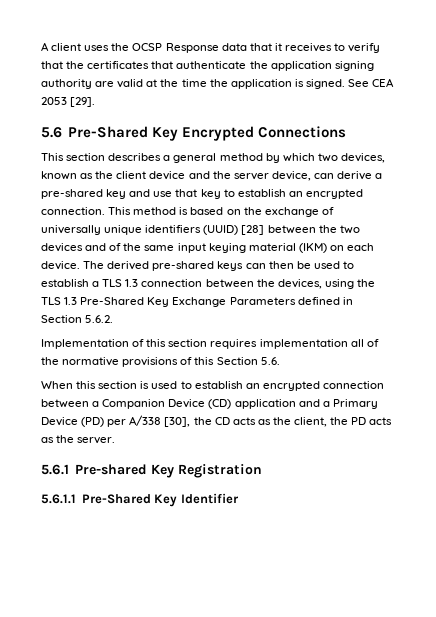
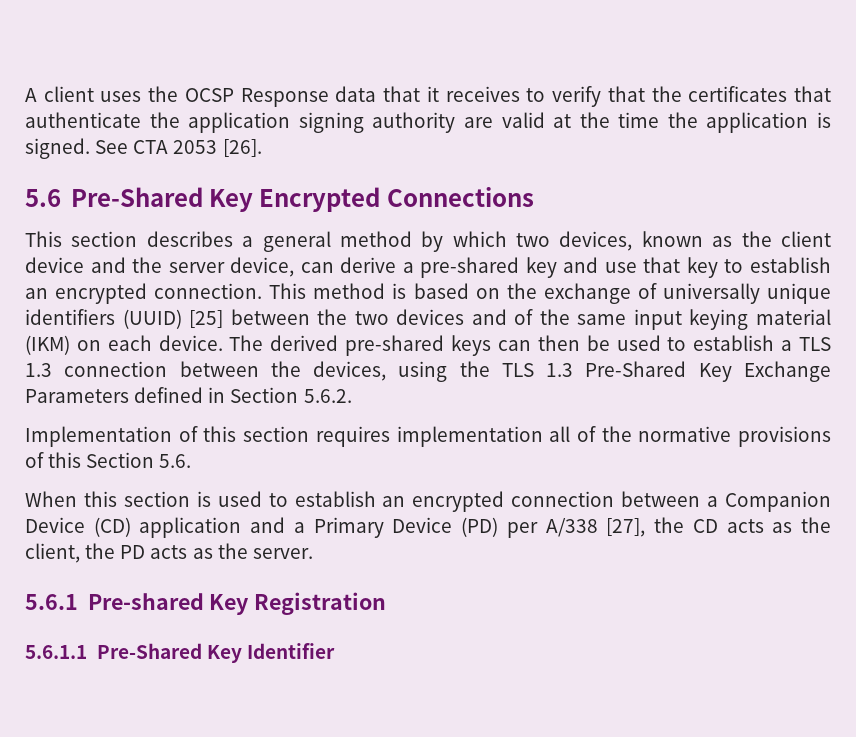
- See CEA 2053 [29].
+ See CTA 2053 [26].
- This method is based on the exchange of universally unique identifiers (UUID) [28] between the two devices and of the same input keying material (IKM) on each device.
+ This method is based on the exchange of universally unique identifiers (UUID) [25] between the two devices and of the same input keying material (IKM) on each device.
- When this section is used to establish an encrypted connection between a Companion Device (CD) application and a Primary Device (PD) per A/338 [30], the CD acts as the client, the PD acts as the server.
+ When this section is used to establish an encrypted connection between a Companion Device (CD) application and a Primary Device (PD) per A/338 [27], the CD acts as the client, the PD acts as the server.

